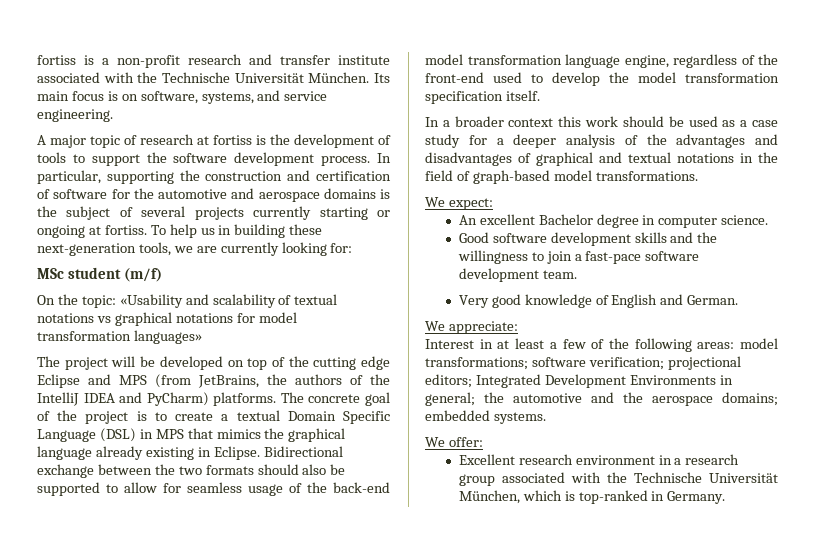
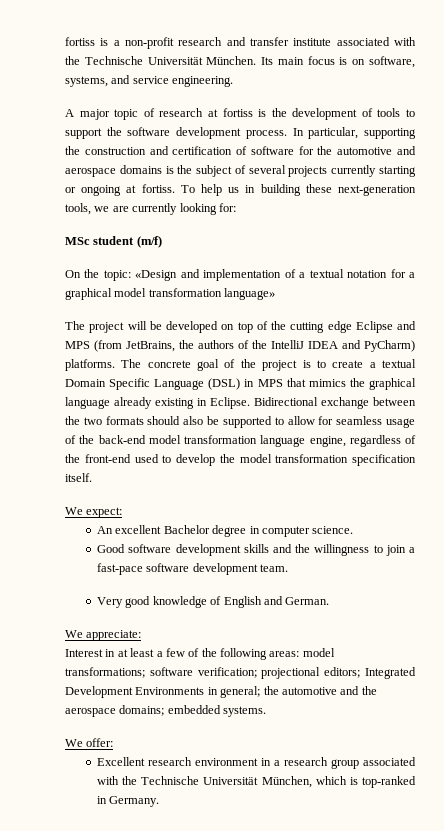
- On the topic: «Usability and scalability of textual notations vs graphical notations for model transformation languages»
+ On the topic: «Design and implementation of a textual notation for a graphical model transformation language»
- In a broader context this work should be used as a case study for a deeper analysis of the advantages and disadvantages of graphical and textual notations in the field of graph-based model transformations.

